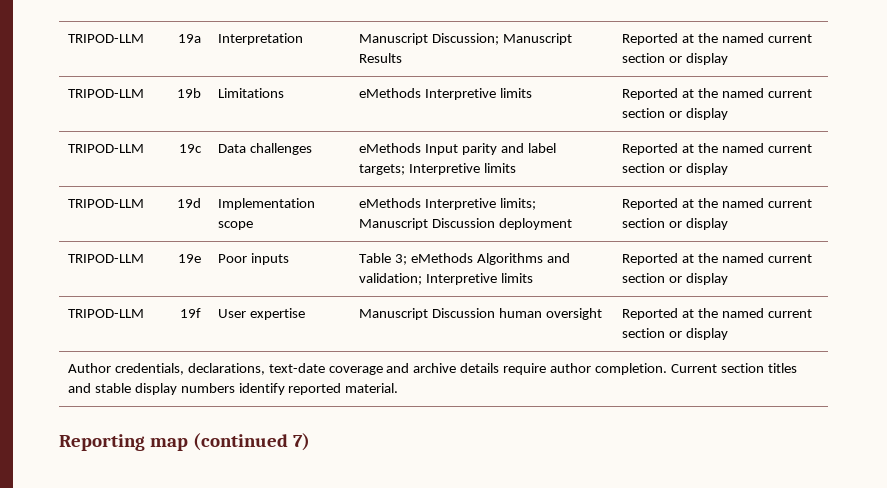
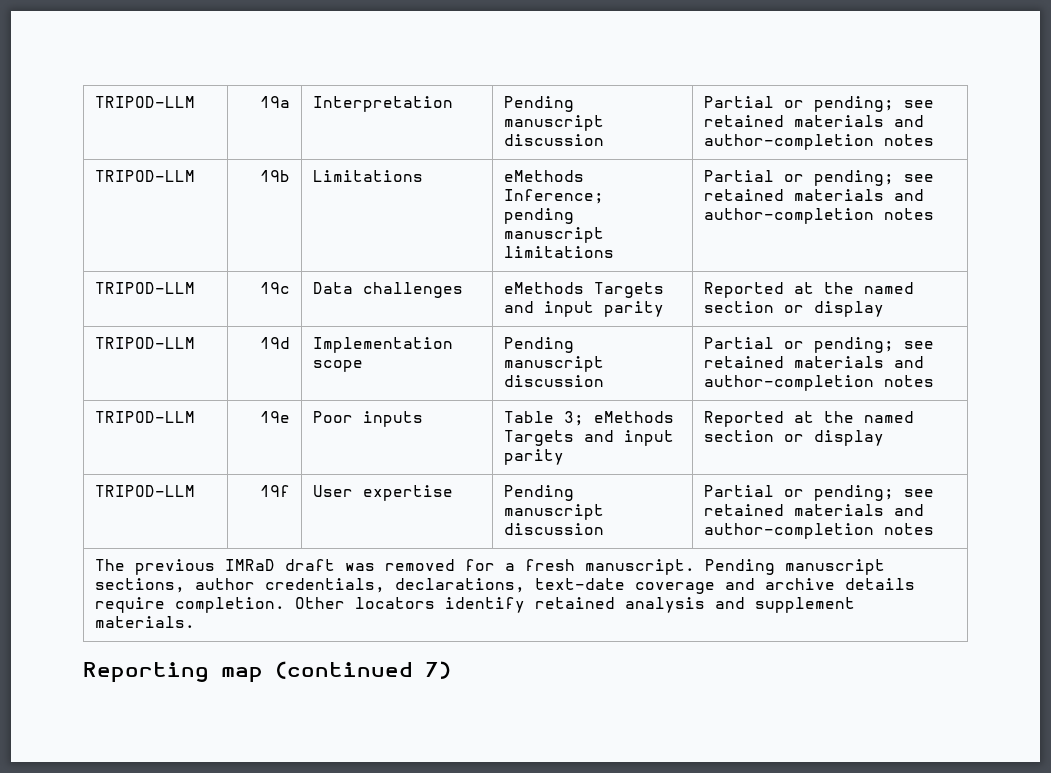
- TRIPOD-LLM | 19a | Interpretation | Manuscript Discussion; Manuscript Results | Reported at the named current section or display
- TRIPOD-LLM | 19b | Limitations | eMethods Interpretive limits | Reported at the named current section or display
+ TRIPOD-LLM | 19a | Interpretation | Pending manuscript discussion | Partial or pending; see retained materials and author-completion notes
+ TRIPOD-LLM | 19b | Limitations | eMethods Inference; pending manuscript limitations | Partial or pending; see retained materials and author-completion notes
- TRIPOD-LLM | 19c | Data challenges | eMethods Input parity and label targets; Interpretive limits | Reported at the named current section or display
+ TRIPOD-LLM | 19c | Data challenges | eMethods Targets and input parity | Reported at the named section or display
- TRIPOD-LLM | 19d | Implementation scope | eMethods Interpretive limits; Manuscript Discussion deployment | Reported at the named current section or display
+ TRIPOD-LLM | 19d | Implementation scope | Pending manuscript discussion | Partial or pending; see retained materials and author-completion notes
- TRIPOD-LLM | 19e | Poor inputs | Table 3; eMethods Algorithms and validation; Interpretive limits | Reported at the named current section or display
+ TRIPOD-LLM | 19e | Poor inputs | Table 3; eMethods Targets and input parity | Reported at the named section or display
- TRIPOD-LLM | 19f | User expertise | Manuscript Discussion human oversight | Reported at the named current section or display
- Author credentials, declarations, text-date coverage and archive details require author completion. Current section titles and stable display numbers identify reported material.
+ TRIPOD-LLM | 19f | User expertise | Pending manuscript discussion | Partial or pending; see retained materials and author-completion notes
+ The previous IMRaD draft was removed for a fresh manuscript. Pending manuscript sections, author credentials, declarations, text-date coverage and archive details require completion. Other locators identify retained analysis and supplement materials.

